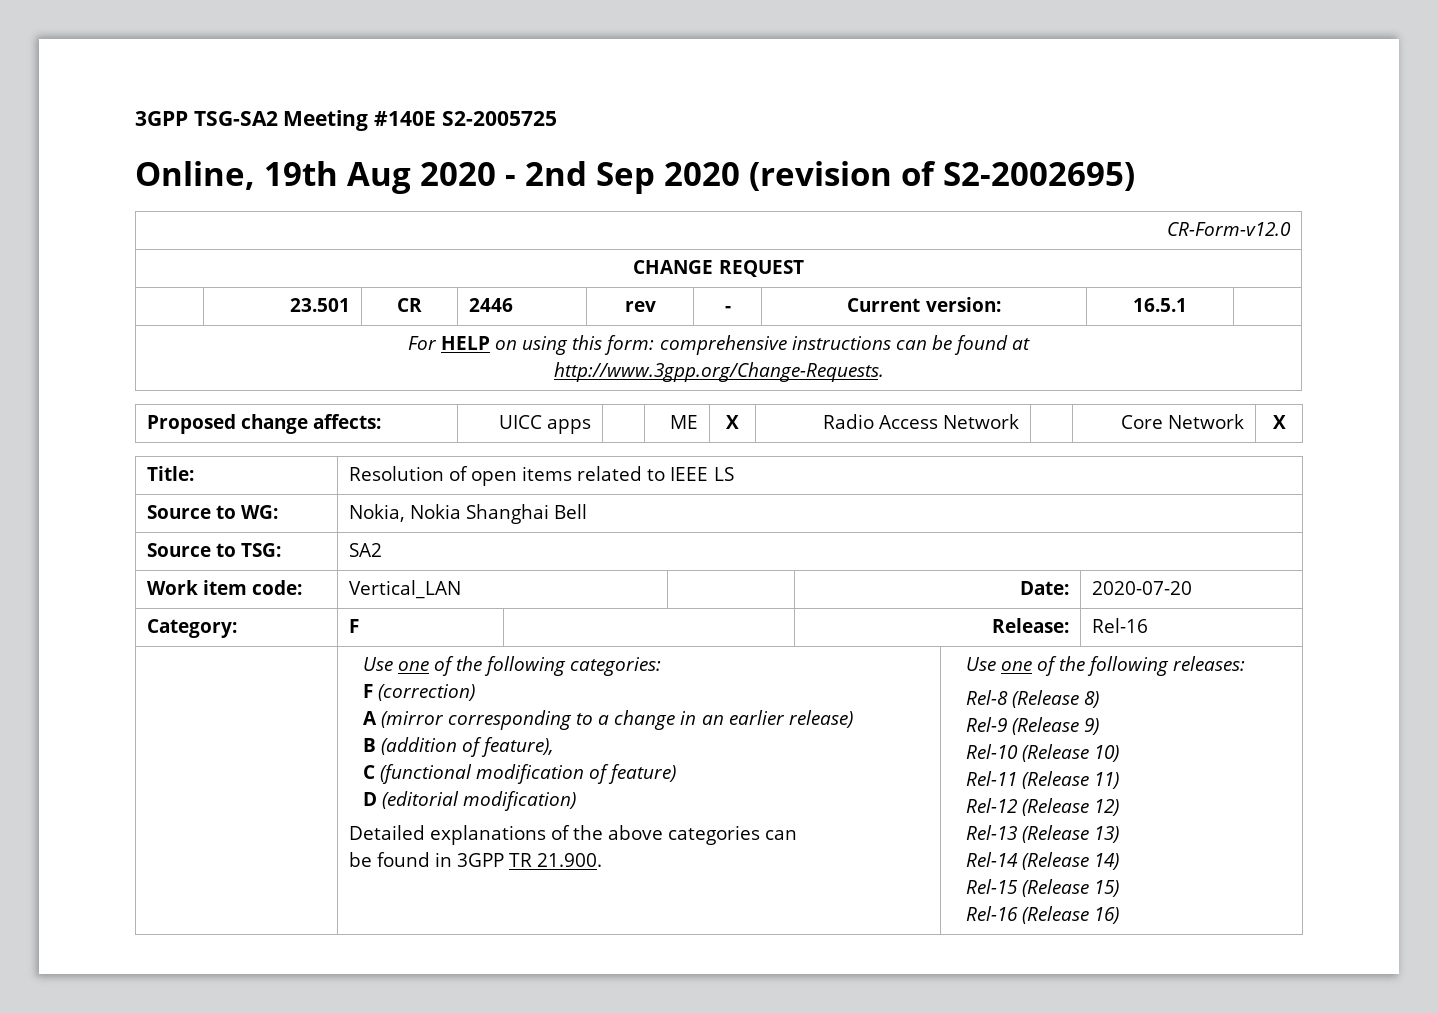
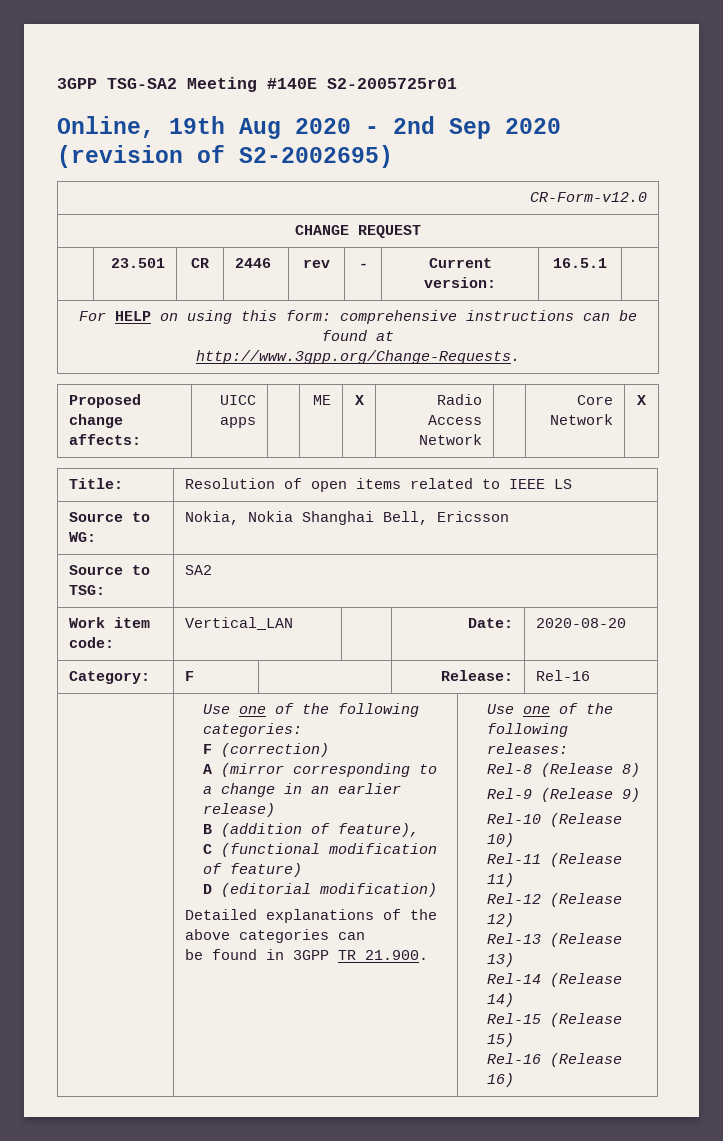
- 3GPP TSG-SA2 Meeting #140E S2-2005725
+ 3GPP TSG-SA2 Meeting #140E S2-2005725r01
- Source to WG: | Nokia, Nokia Shanghai Bell
+ Source to WG: | Nokia, Nokia Shanghai Bell, Ericsson
- Work item code: | Vertical_LAN | | Date: | 2020-07-20
+ Work item code: | Vertical_LAN | | Date: | 2020-08-20

